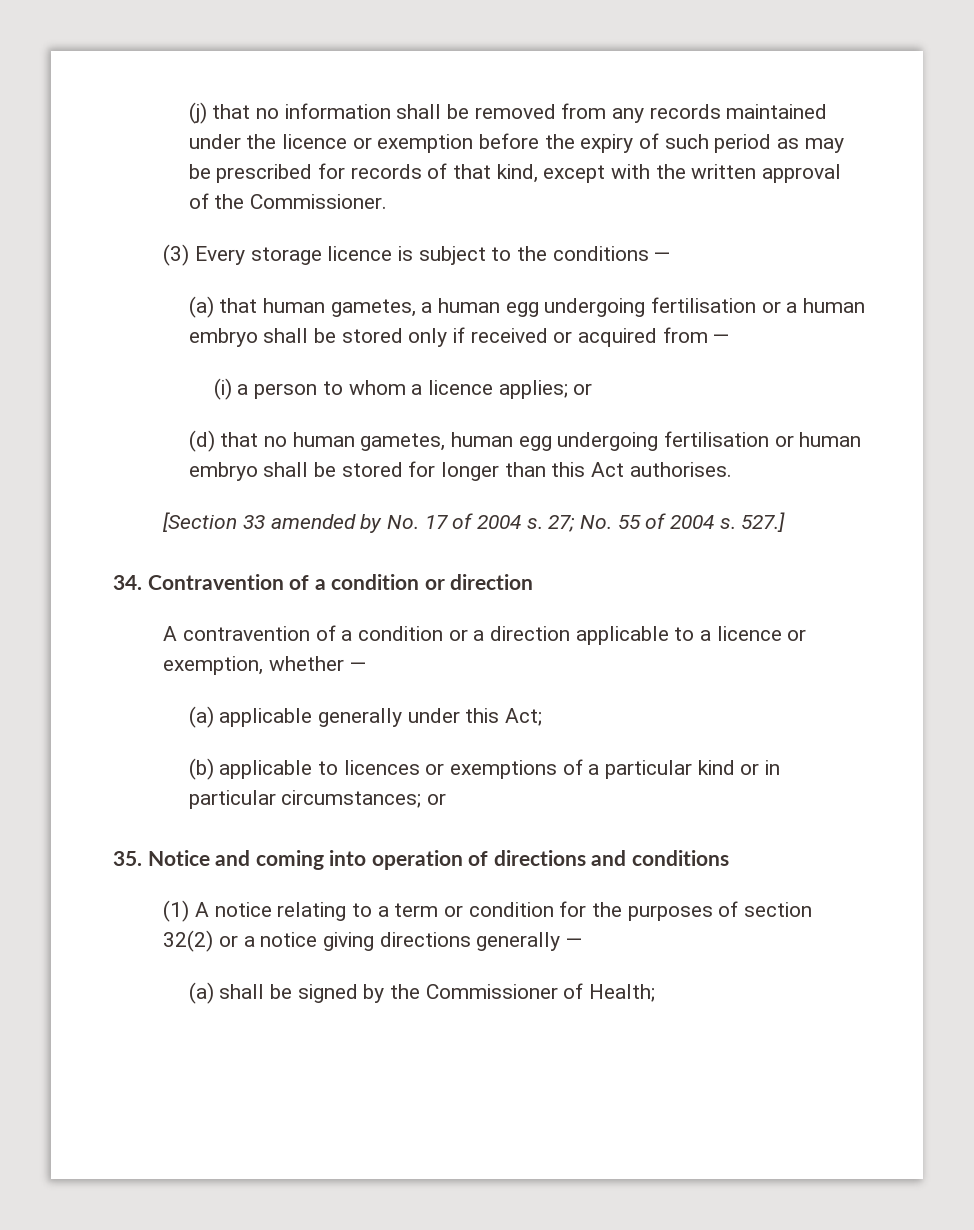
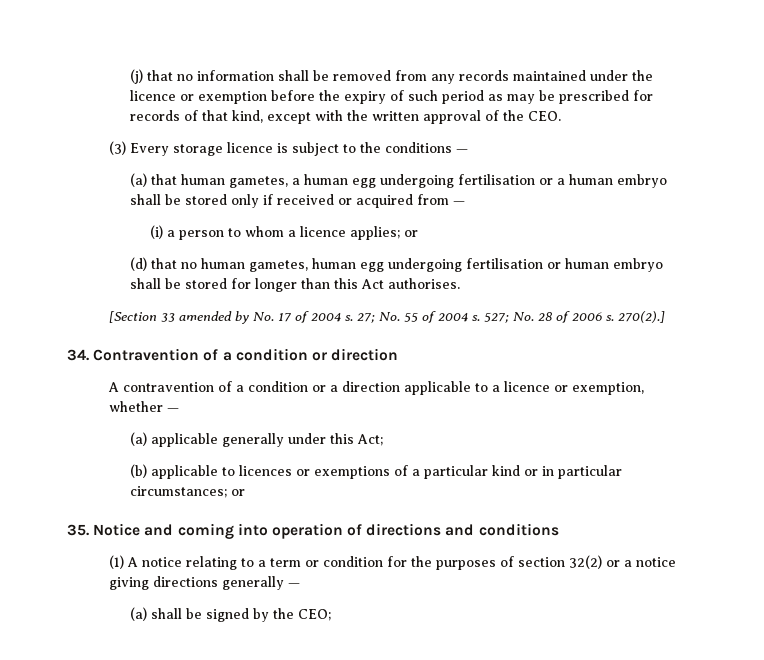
- (j) that no information shall be removed from any records maintained under the licence or exemption before the expiry of such period as may be prescribed for records of that kind, except with the written approval of the Commissioner.
+ (j) that no information shall be removed from any records maintained under the licence or exemption before the expiry of such period as may be prescribed for records of that kind, except with the written approval of the CEO.
- 527.]
+ 527; No. 28 of 2006 s. 270(2).]
- (a) shall be signed by the Commissioner of Health;
+ (a) shall be signed by the CEO;

